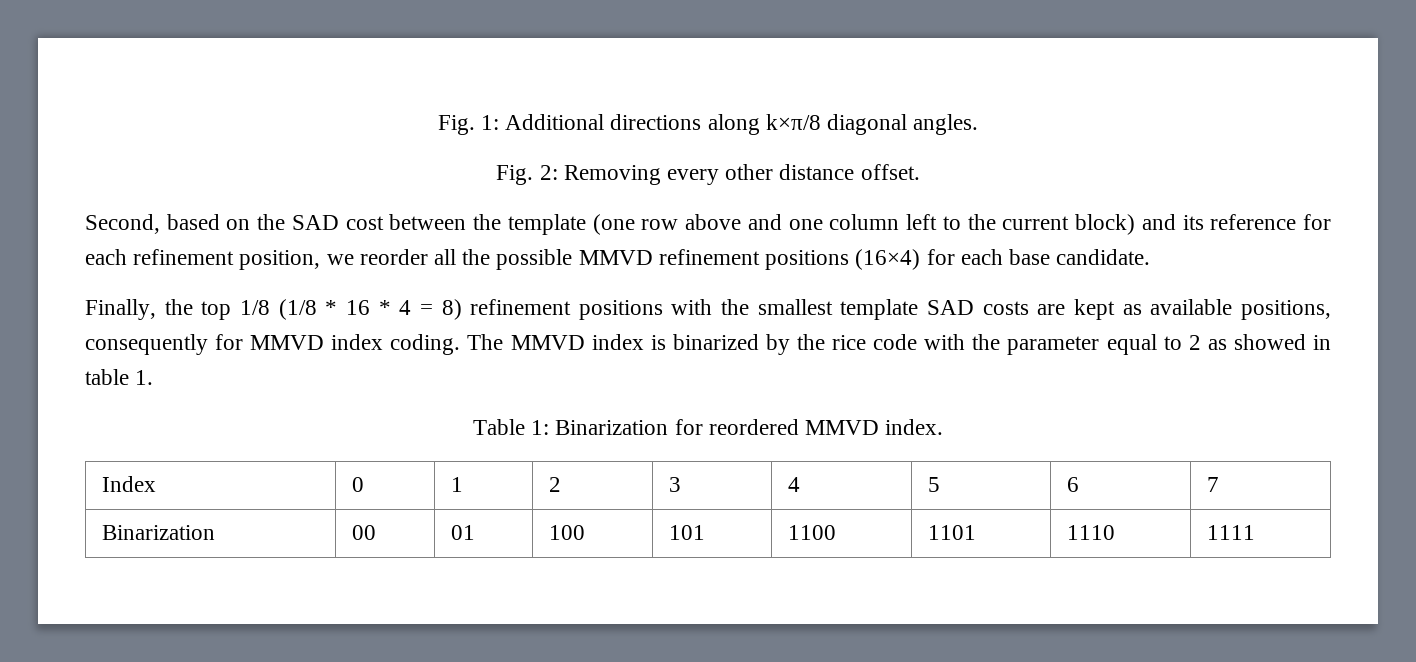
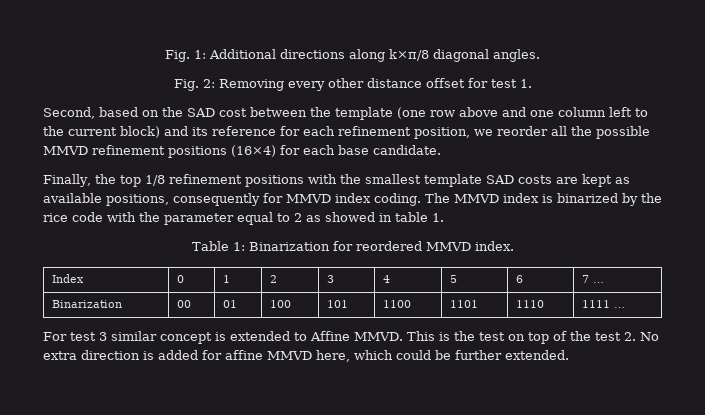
- Fig. 2: Removing every other distance offset.
+ Fig. 2: Removing every other distance offset for test 1.
- Finally, the top 1/8 (1/8 * 16 * 4 = 8) refinement positions with the smallest template SAD costs are kept as available positions, consequently for MMVD index coding.
+ Finally, the top 1/8 refinement positions with the smallest template SAD costs are kept as available positions, consequently for MMVD index coding.
- Index | 0 | 1 | 2 | 3 | 4 | 5 | 6 | 7
+ Index | 0 | 1 | 2 | 3 | 4 | 5 | 6 | 7 …
- Binarization | 00 | 01 | 100 | 101 | 1100 | 1101 | 1110 | 1111
+ Binarization | 00 | 01 | 100 | 101 | 1100 | 1101 | 1110 | 1111 …
+ For test 3 similar concept is extended to Affine MMVD. This is the test on top of the test 2. No extra direction is added for affine MMVD here, which could be further extended.

